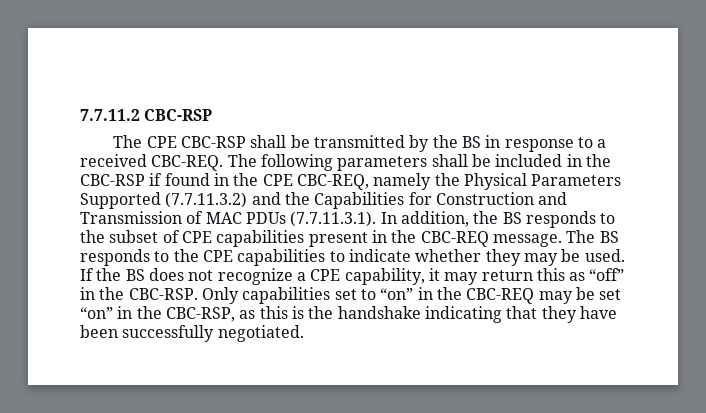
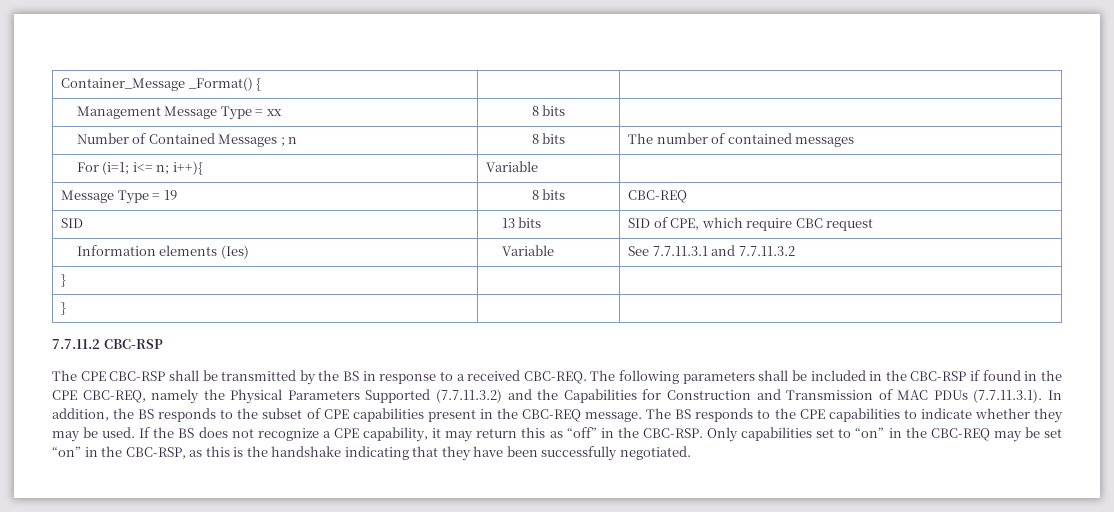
+ Container_Message _Format() { | |
+ Management Message Type = xx | 8 bits |
+ Number of Contained Messages ; n | 8 bits | The number of contained messages
+ For (i=1; i<= n; i++){ | Variable |
+ Message Type = 19 | 8 bits | CBC-REQ
+ SID | 13 bits | SID of CPE, which require CBC request
+ Information elements (Ies) | Variable | See 7.7.11.3.1 and 7.7.11.3.2
+ } | |
+ } | |

